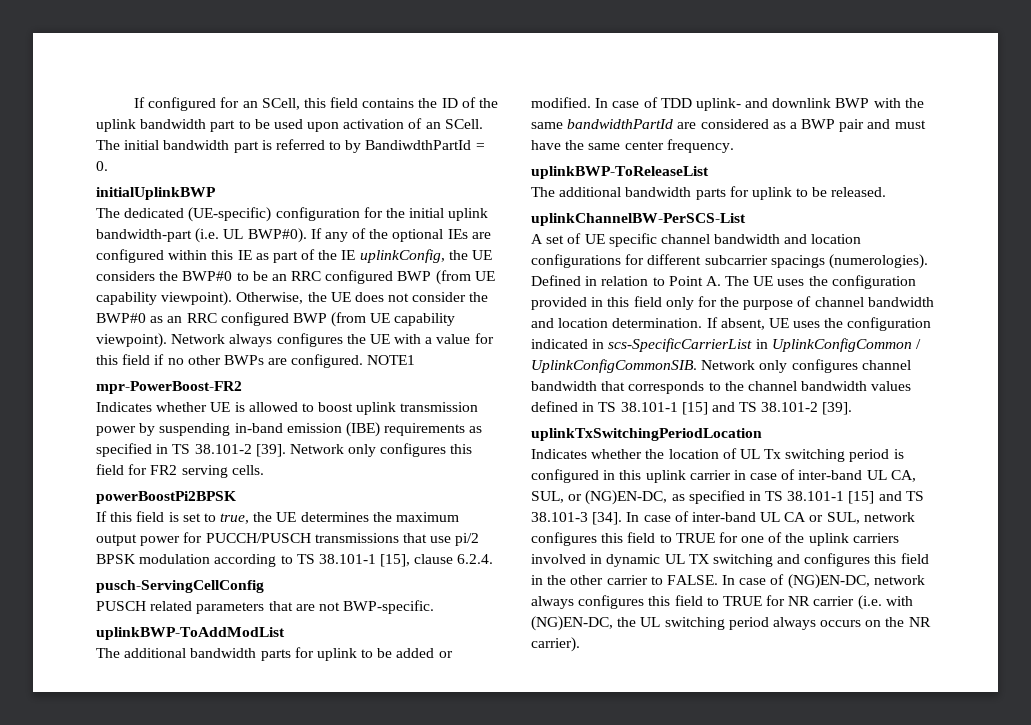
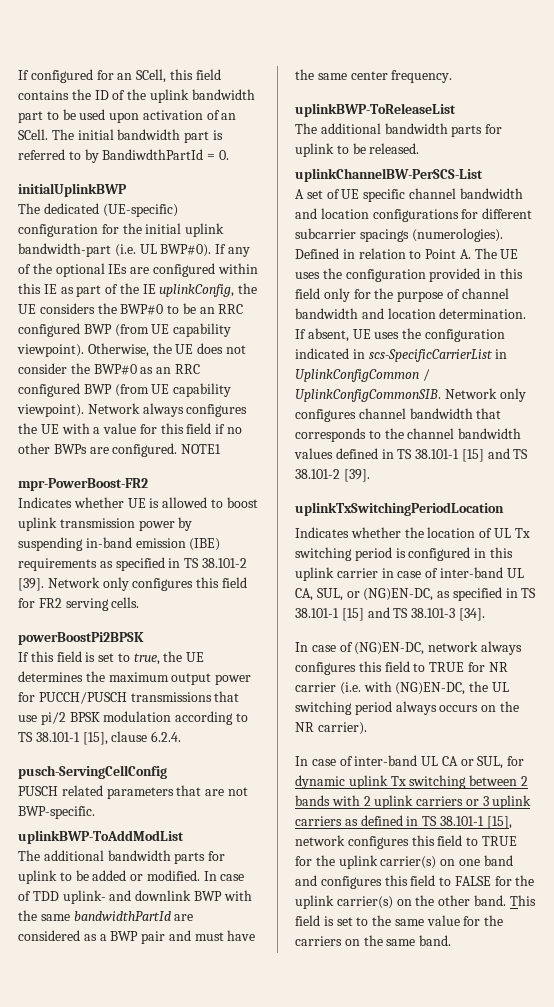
- Indicates whether the location of UL Tx switching period is configured in this uplink carrier in case of inter-band UL CA, SUL, or (NG)EN-DC, as specified in TS 38.101-1 [15] and TS 38.101-3 [34]. In case of inter-band UL CA or SUL, network configures this field to TRUE for one of the uplink carriers involved in dynamic UL TX switching and configures this field in the other carrier to FALSE. In case of (NG)EN-DC, network always configures this field to TRUE for NR carrier (i.e. with (NG)EN-DC, the UL switching period always occurs on the NR carrier).
+ Indicates whether the location of UL Tx switching period is configured in this uplink carrier in case of inter-band UL CA, SUL, or (NG)EN-DC, as specified in TS 38.101-1 [15] and TS 38.101-3 [34].
+ In case of (NG)EN-DC, network always configures this field to TRUE for NR carrier (i.e. with (NG)EN-DC, the UL switching period always occurs on the NR carrier).
+ In case of inter-band UL CA or SUL, for dynamic uplink Tx switching between 2 bands with 2 uplink carriers or 3 uplink carriers as defined in TS 38.101-1 [15], network configures this field to TRUE for the uplink carrier(s) on one band and configures this field to FALSE for the uplink carrier(s) on the other band. This field is set to the same value for the carriers on the same band.

